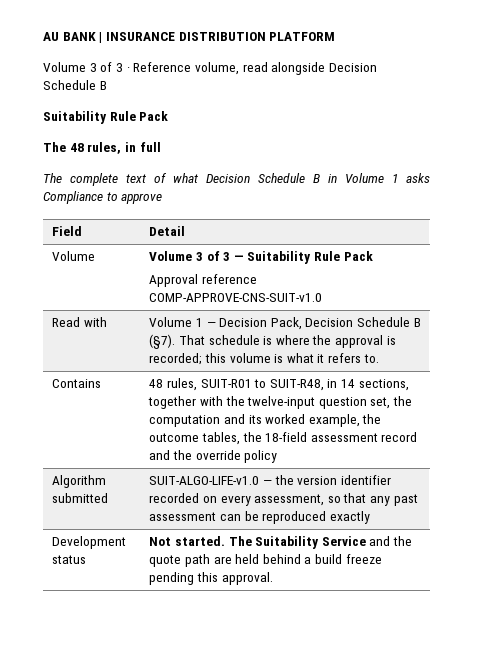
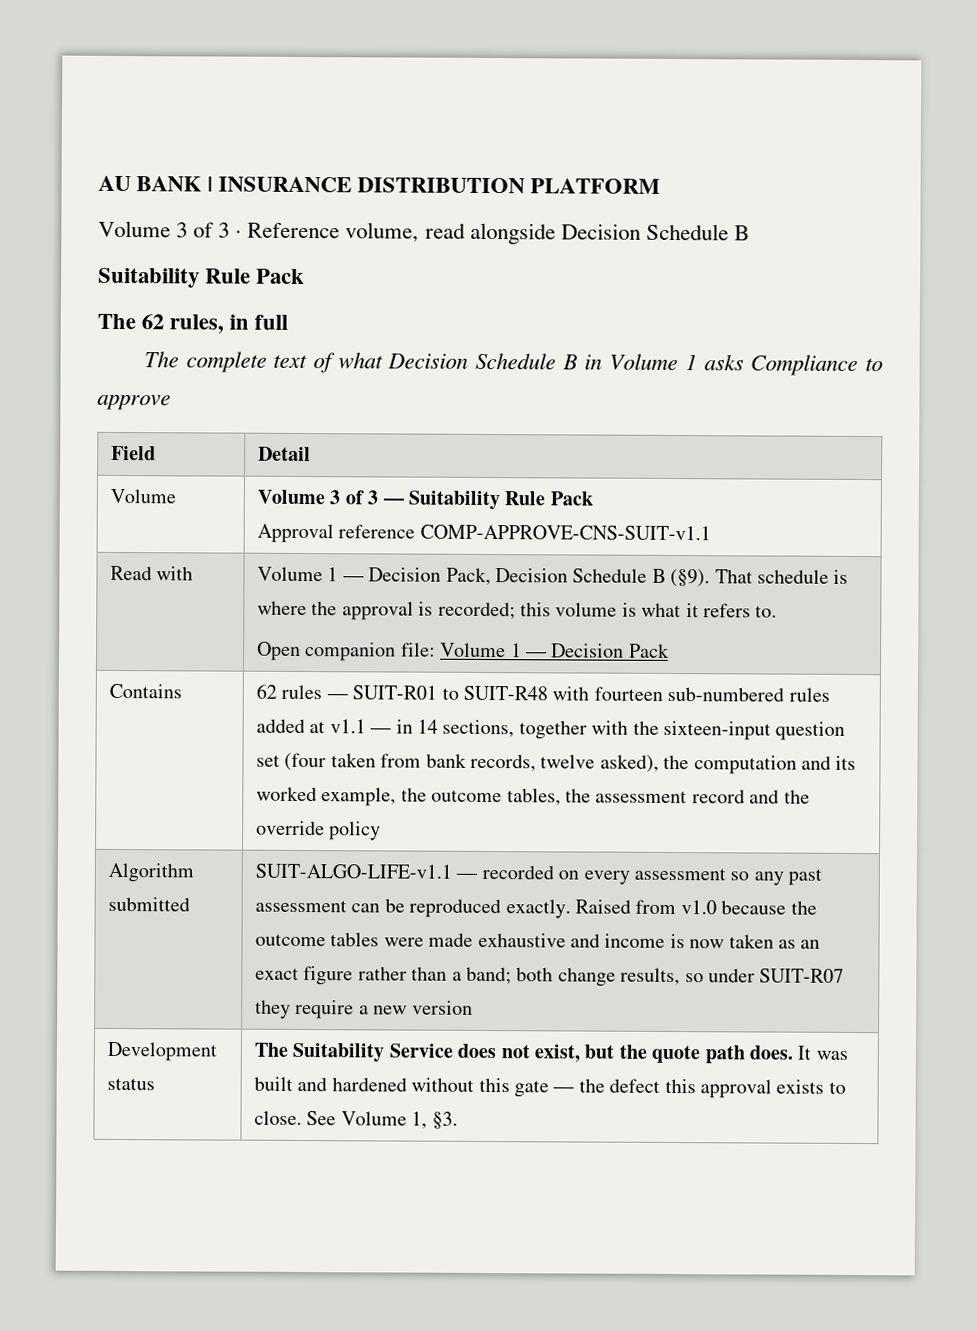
- The 48 rules, in full
+ The 62 rules, in full
  Volume | Volume 3 of 3 — Suitability Rule Pack
- Approval reference COMP-APPROVE-CNS-SUIT-v1.0
+ Approval reference COMP-APPROVE-CNS-SUIT-v1.1
- Read with | Volume 1 — Decision Pack, Decision Schedule B (§7). That schedule is where the approval is recorded; this volume is what it refers to.
- Contains | 48 rules, SUIT-R01 to SUIT-R48, in 14 sections, together with the twelve-input question set, the computation and its worked example, the outcome tables, the 18-field assessment record and the override policy
+ Read with | Volume 1 — Decision Pack, Decision Schedule B (§9). That schedule is where the approval is recorded; this volume is what it refers to.
+ Open companion file: Volume 1 — Decision Pack
+ Contains | 62 rules — SUIT-R01 to SUIT-R48 with fourteen sub-numbered rules added at v1.1 — in 14 sections, together with the sixteen-input question set (four taken from bank records, twelve asked), the computation and its worked example, the outcome tables, the assessment record and the override policy
- SUIT-ALGO-LIFE-v1.0 — the version identifier recorded on every assessment, so that any past assessment can be reproduced exactly
+ SUIT-ALGO-LIFE-v1.1 — recorded on every assessment so any past assessment can be reproduced exactly. Raised from v1.0 because the outcome tables were made exhaustive and income is now taken as an exact figure rather than a band; both change results, so under SUIT-R07 they require a new version
- Development status | Not started. The Suitability Service and the quote path are held behind a build freeze pending this approval.
+ Development status | The Suitability Service does not exist, but the quote path does. It was built and hardened without this gate — the defect this approval exists to close. See Volume 1, §3.

